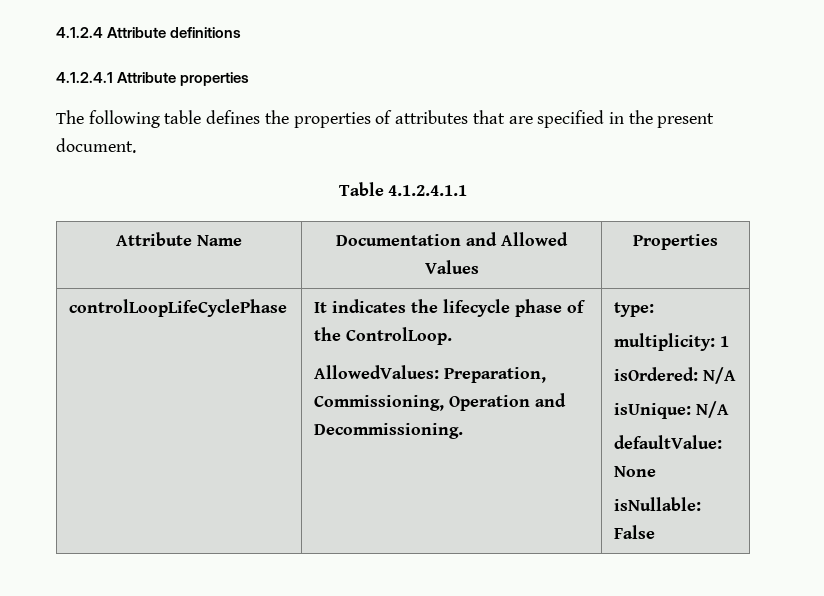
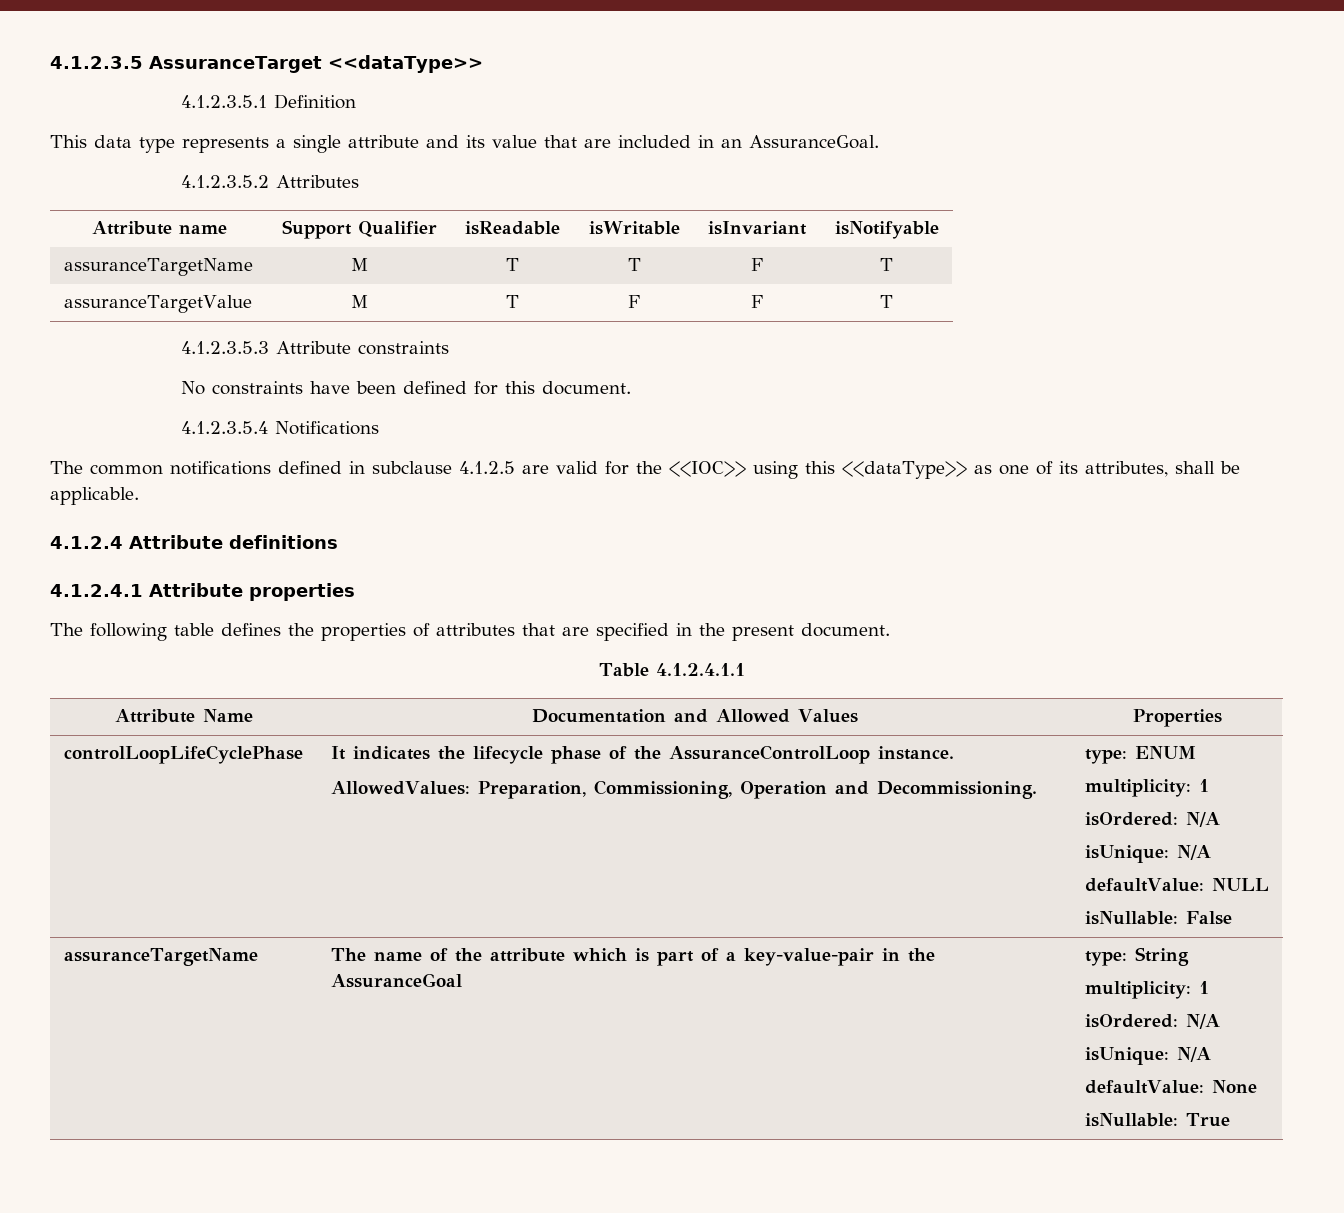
+ 4.1.2.3.5 AssuranceTarget <<dataType>>
+ 4.1.2.3.5.1 Definition
+ This data type represents a single attribute and its value that are included in an AssuranceGoal.
+ 4.1.2.3.5.2 Attributes
+ Attribute name | Support Qualifier | isReadable | isWritable | isInvariant | isNotifyable
+ assuranceTargetName | M | T | T | F | T
+ assuranceTargetValue | M | T | F | F | T
+ 4.1.2.3.5.3 Attribute constraints
+ No constraints have been defined for this document.
+ 4.1.2.3.5.4 Notifications
+ The common notifications defined in subclause 4.1.2.5 are valid for the <<IOC>> using this <<dataType>> as one of its attributes, shall be applicable.
- controlLoopLifeCyclePhase | It indicates the lifecycle phase of the ControlLoop.
- AllowedValues: Preparation, Commissioning, Operation and Decommissioning. | type:
+ controlLoopLifeCyclePhase | It indicates the lifecycle phase of the AssuranceControlLoop instance.
+ AllowedValues: Preparation, Commissioning, Operation and Decommissioning. | type: ENUM
+ multiplicity: 1
+ isOrdered: N/A
+ isUnique: N/A
+ defaultValue: NULL
+ isNullable: False
+ assuranceTargetName | The name of the attribute which is part of a key-value-pair in the AssuranceGoal | type: String
  multiplicity: 1
  isOrdered: N/A
  isUnique: N/A
  defaultValue: None
- isNullable: False
+ isNullable: True

